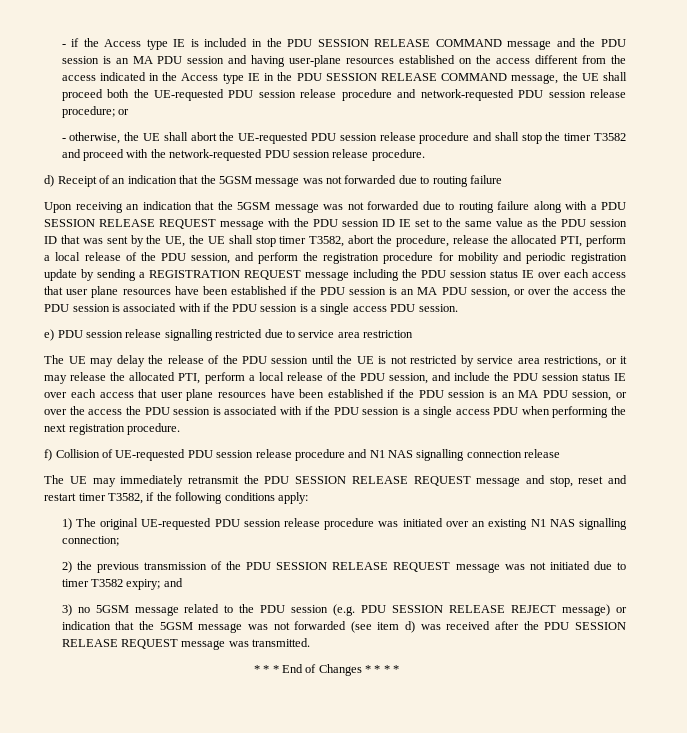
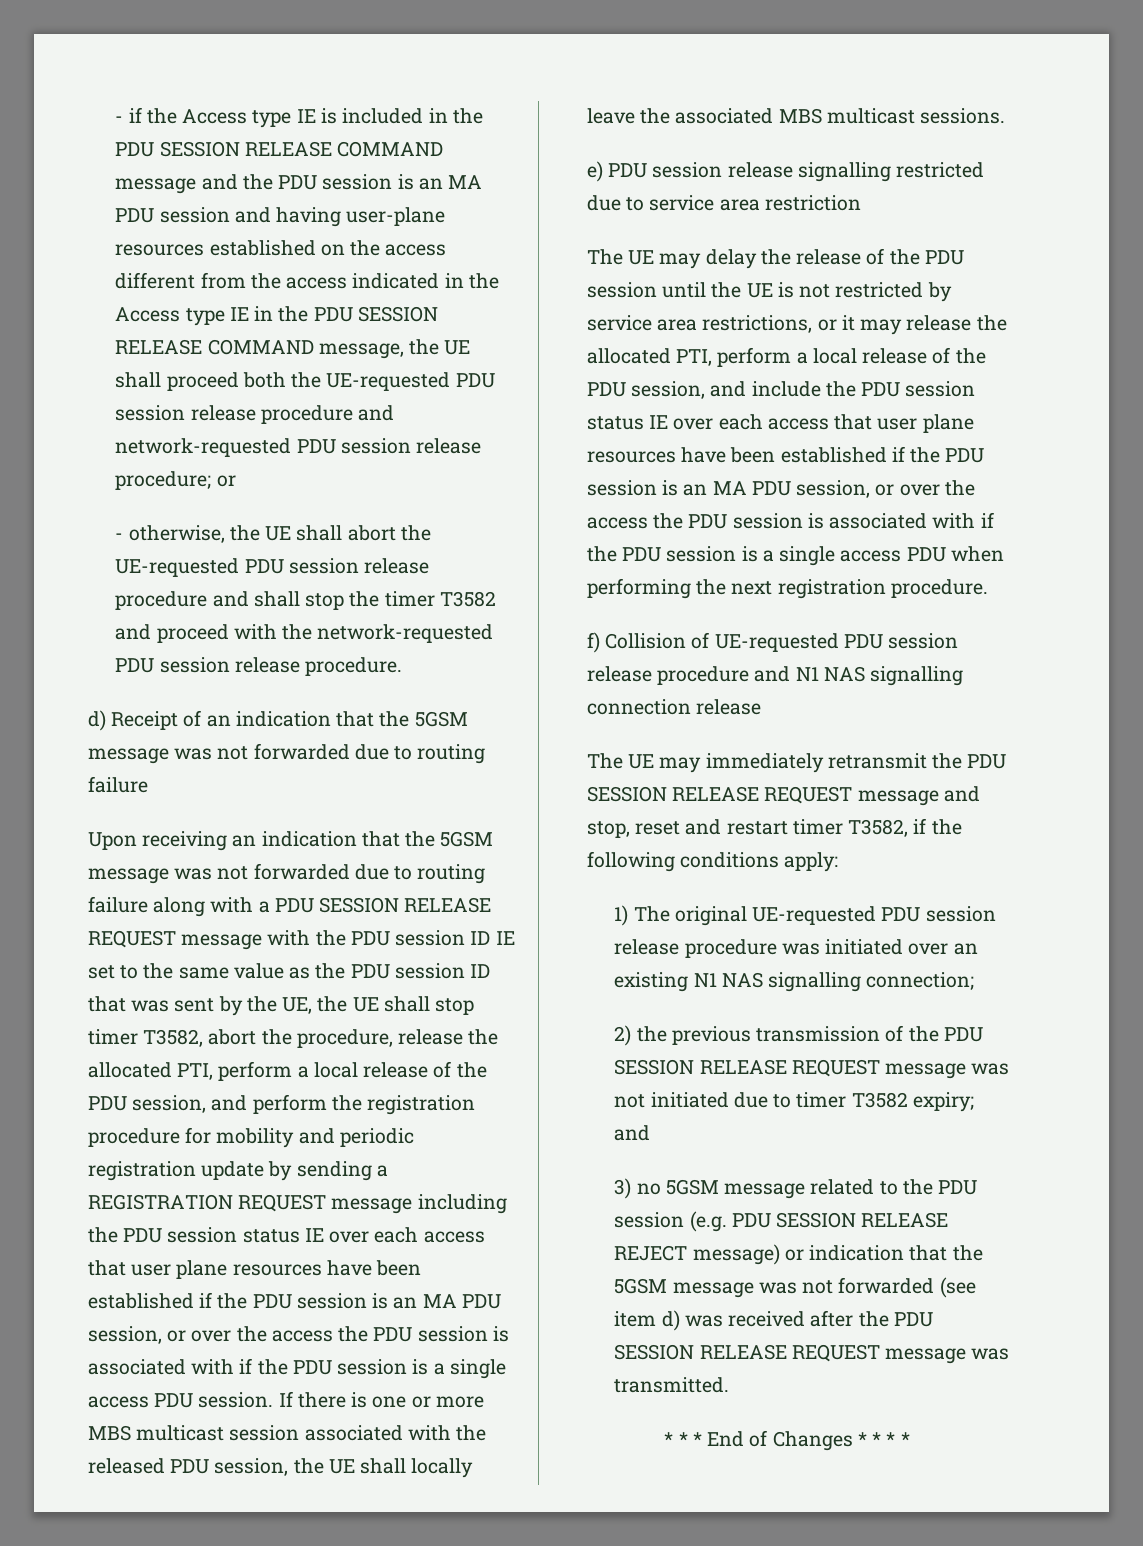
+ If there is one or more MBS multicast session associated with the released PDU session, the UE shall locally leave the associated MBS multicast sessions.

